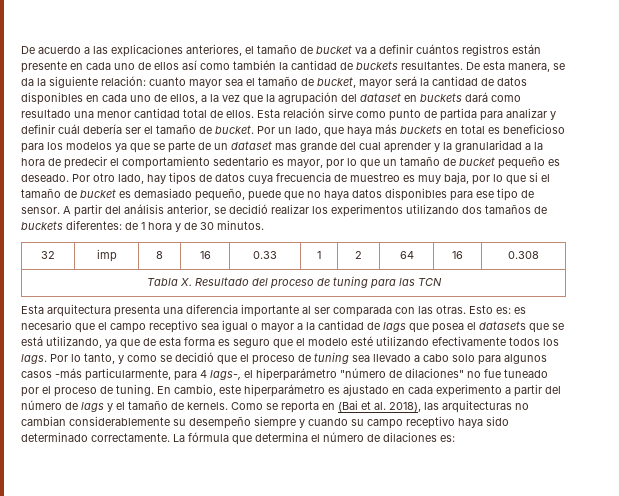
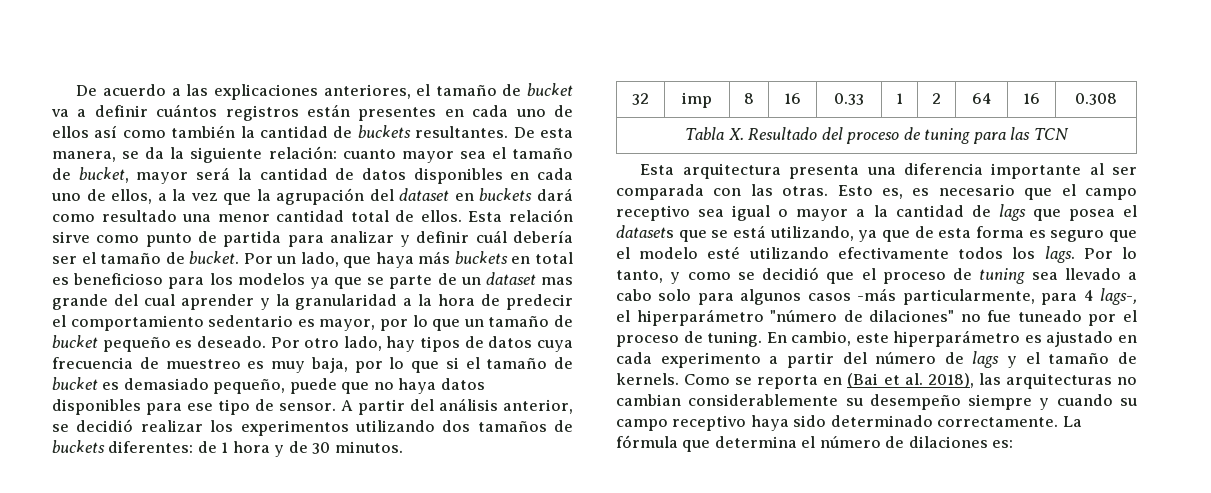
- De acuerdo a las explicaciones anteriores, el tamaño de bucket va a definir cuántos registros están presente en cada uno de ellos así como también la cantidad de buckets resultantes.
+ De acuerdo a las explicaciones anteriores, el tamaño de bucket va a definir cuántos registros están presentes en cada uno de ellos así como también la cantidad de buckets resultantes.
- Esto es: es necesario que el campo receptivo sea igual o mayor a la cantidad de lags que posea el datasets que se está utilizando, ya que de esta forma es seguro que el modelo esté utilizando efectivamente todos los lags.
+ Esto es, es necesario que el campo receptivo sea igual o mayor a la cantidad de lags que posea el datasets que se está utilizando, ya que de esta forma es seguro que el modelo esté utilizando efectivamente todos los lags.

